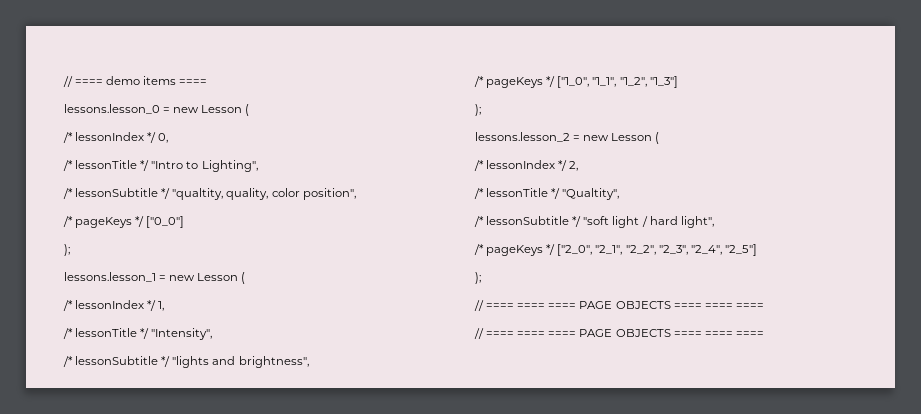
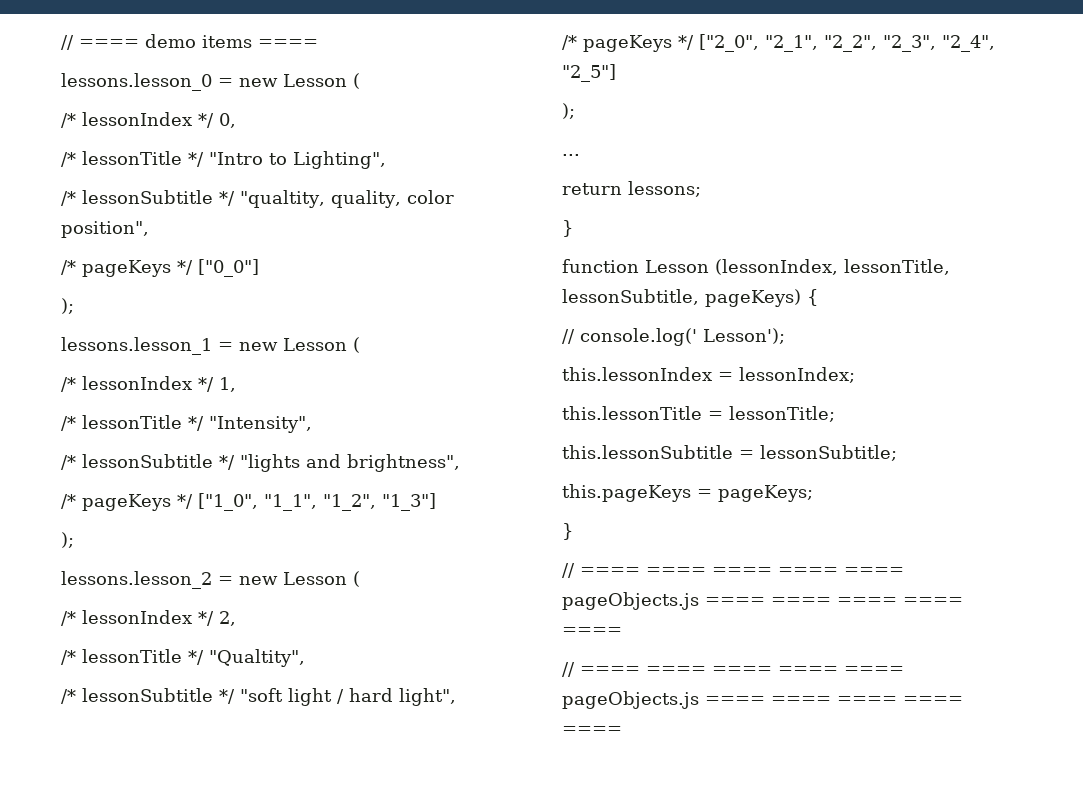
  /* pageKeys */ ["2_0", "2_1", "2_2", "2_3", "2_4", "2_5"]
  );
- // ==== ==== ==== PAGE OBJECTS ==== ==== ====
- // ==== ==== ==== PAGE OBJECTS ==== ==== ====
+ ...
+ return lessons;
+ }
+ function Lesson (lessonIndex, lessonTitle, lessonSubtitle, pageKeys) {
+ // console.log(' Lesson');
+ this.lessonIndex = lessonIndex;
+ this.lessonTitle = lessonTitle;
+ this.lessonSubtitle = lessonSubtitle;
+ this.pageKeys = pageKeys;
+ }
+ // ==== ==== ==== ==== ==== pageObjects.js ==== ==== ==== ==== ====
+ // ==== ==== ==== ==== ==== pageObjects.js ==== ==== ==== ==== ====

